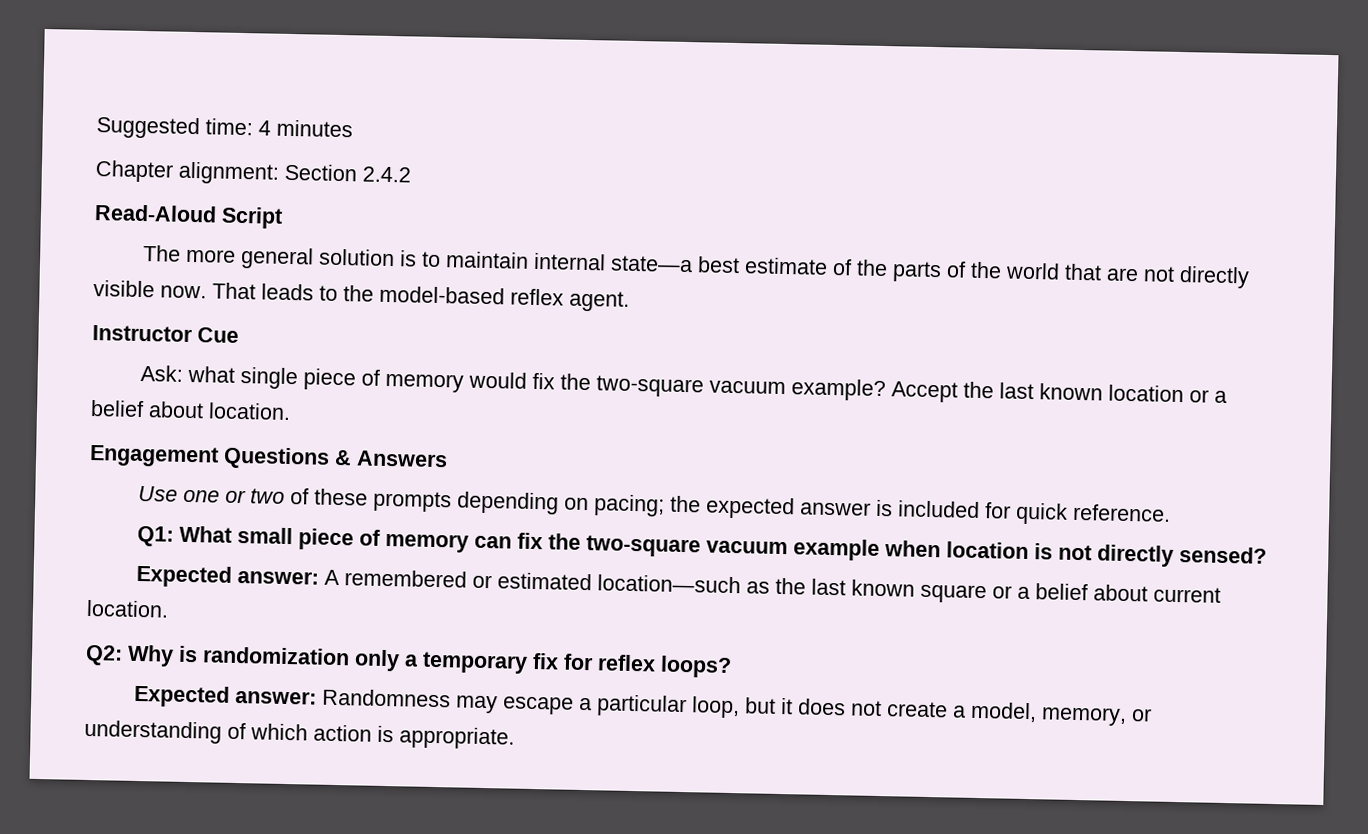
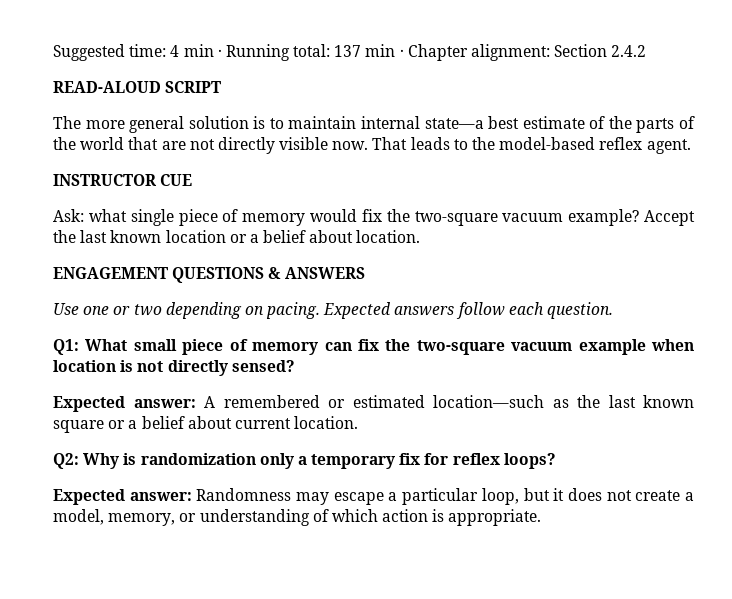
- Suggested time: 4 minutes
- Chapter alignment: Section 2.4.2
+ Suggested time: 4 min · Running total: 137 min · Chapter alignment: Section 2.4.2
- Read-Aloud Script
+ READ-ALOUD SCRIPT
- Instructor Cue
+ INSTRUCTOR CUE
- Engagement Questions & Answers
+ ENGAGEMENT QUESTIONS & ANSWERS
- Use one or two of these prompts depending on pacing; the expected answer is included for quick reference.
+ Use one or two depending on pacing. Expected answers follow each question.

